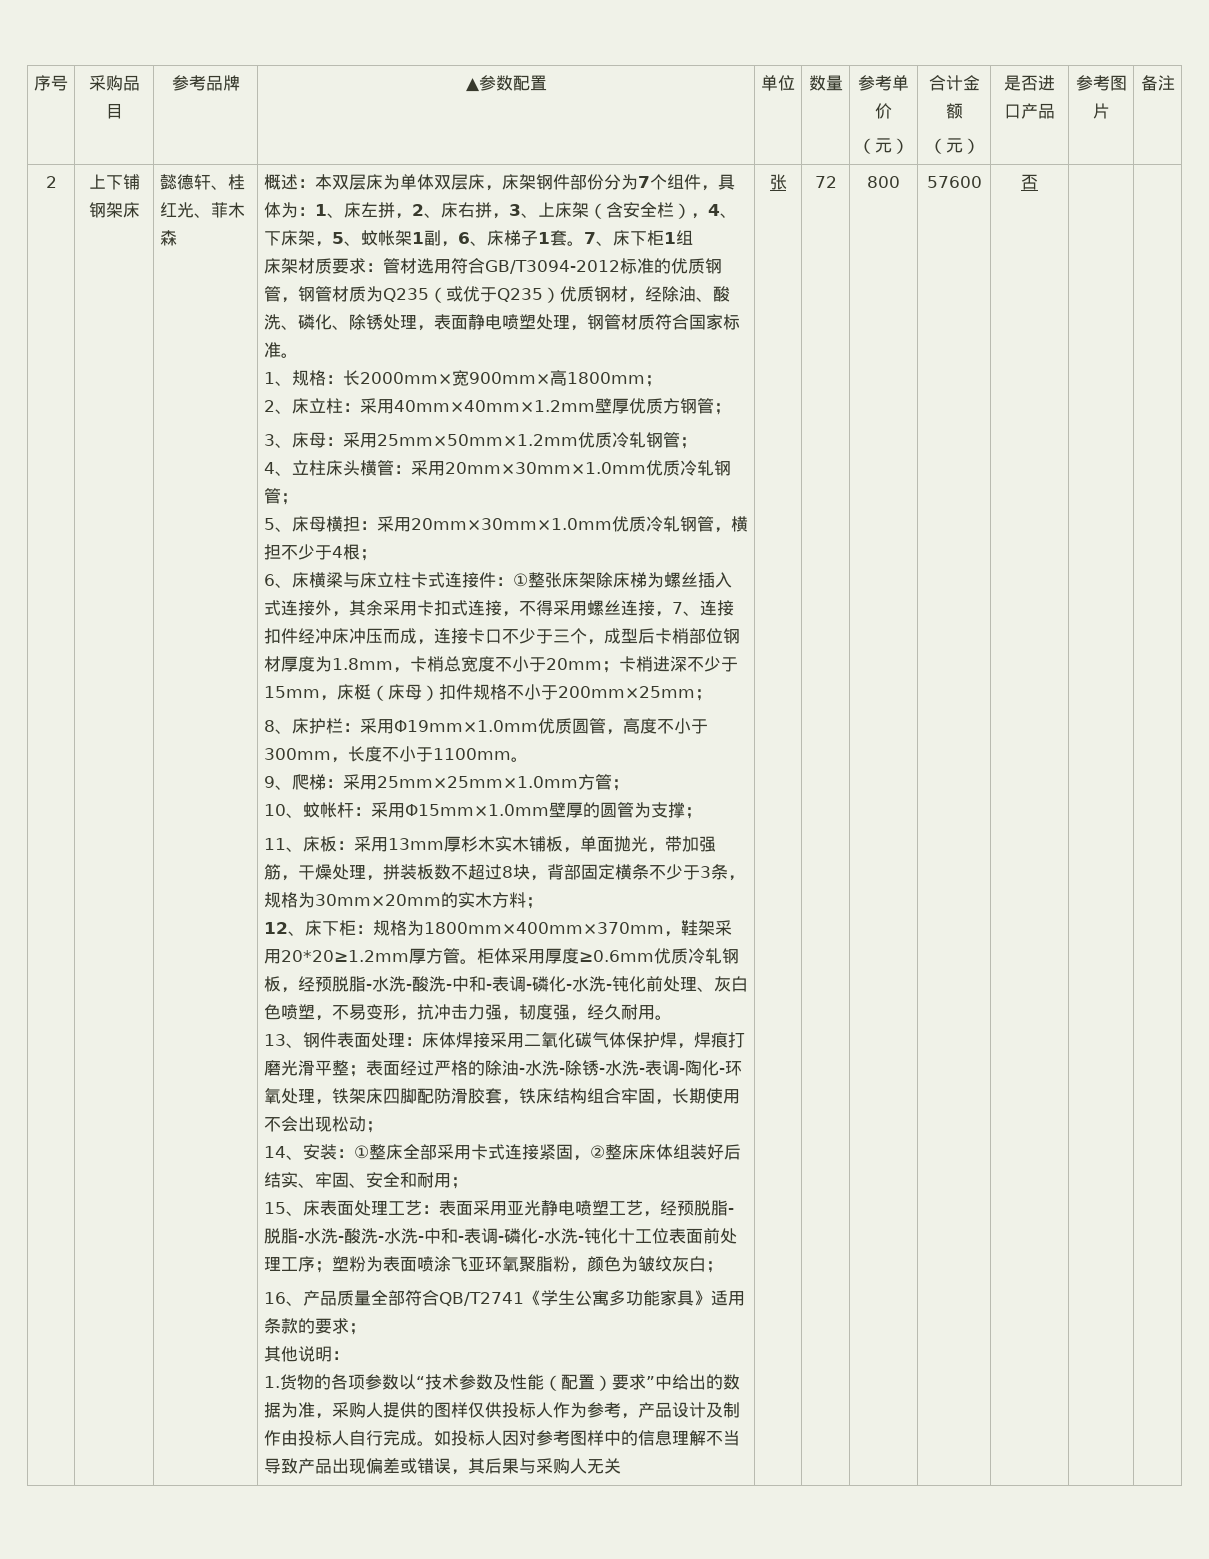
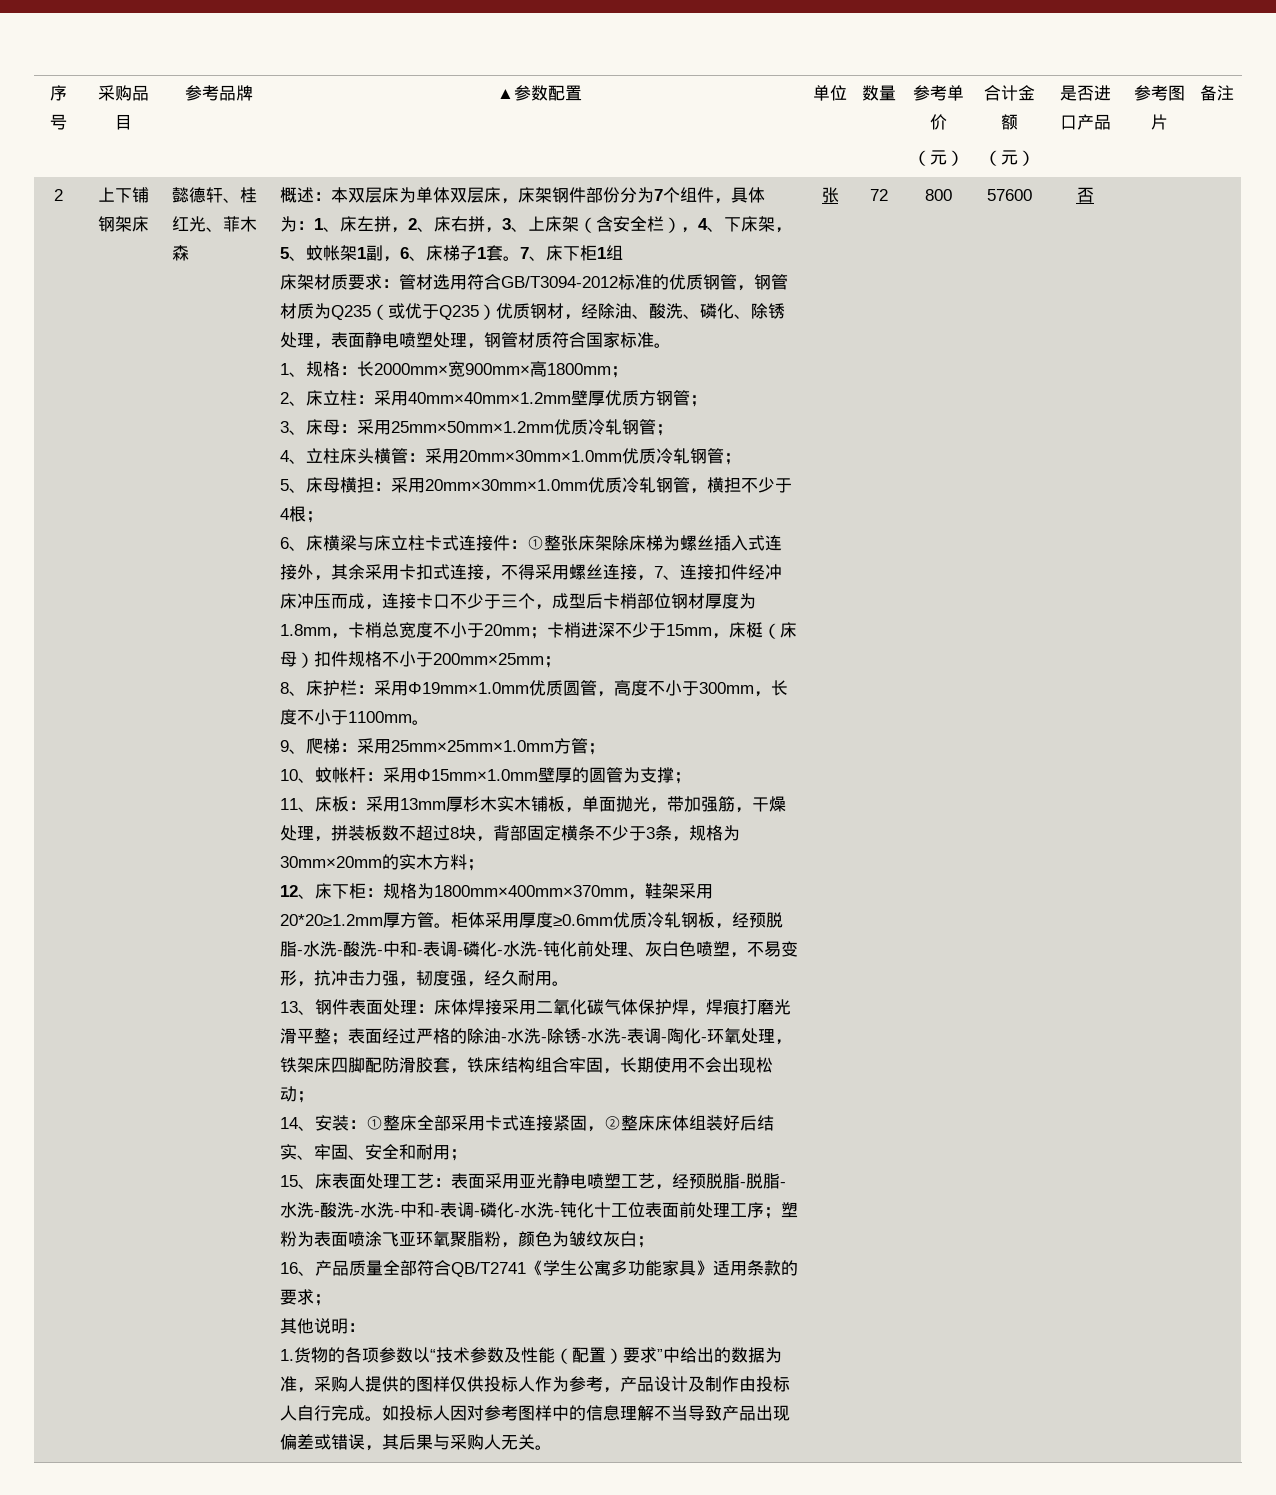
- 如投标人因对参考图样中的信息理解不当导致产品出现偏差或错误，其后果与采购人无关
+ 如投标人因对参考图样中的信息理解不当导致产品出现偏差或错误，其后果与采购人无关。

